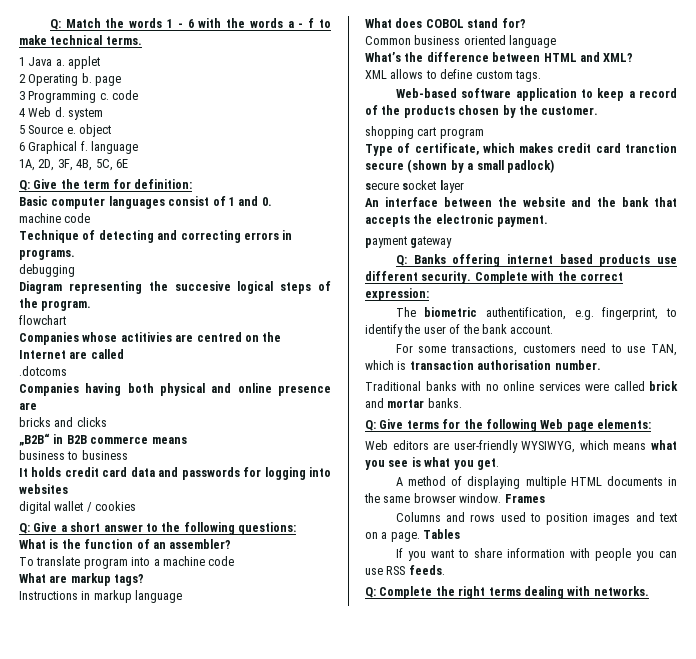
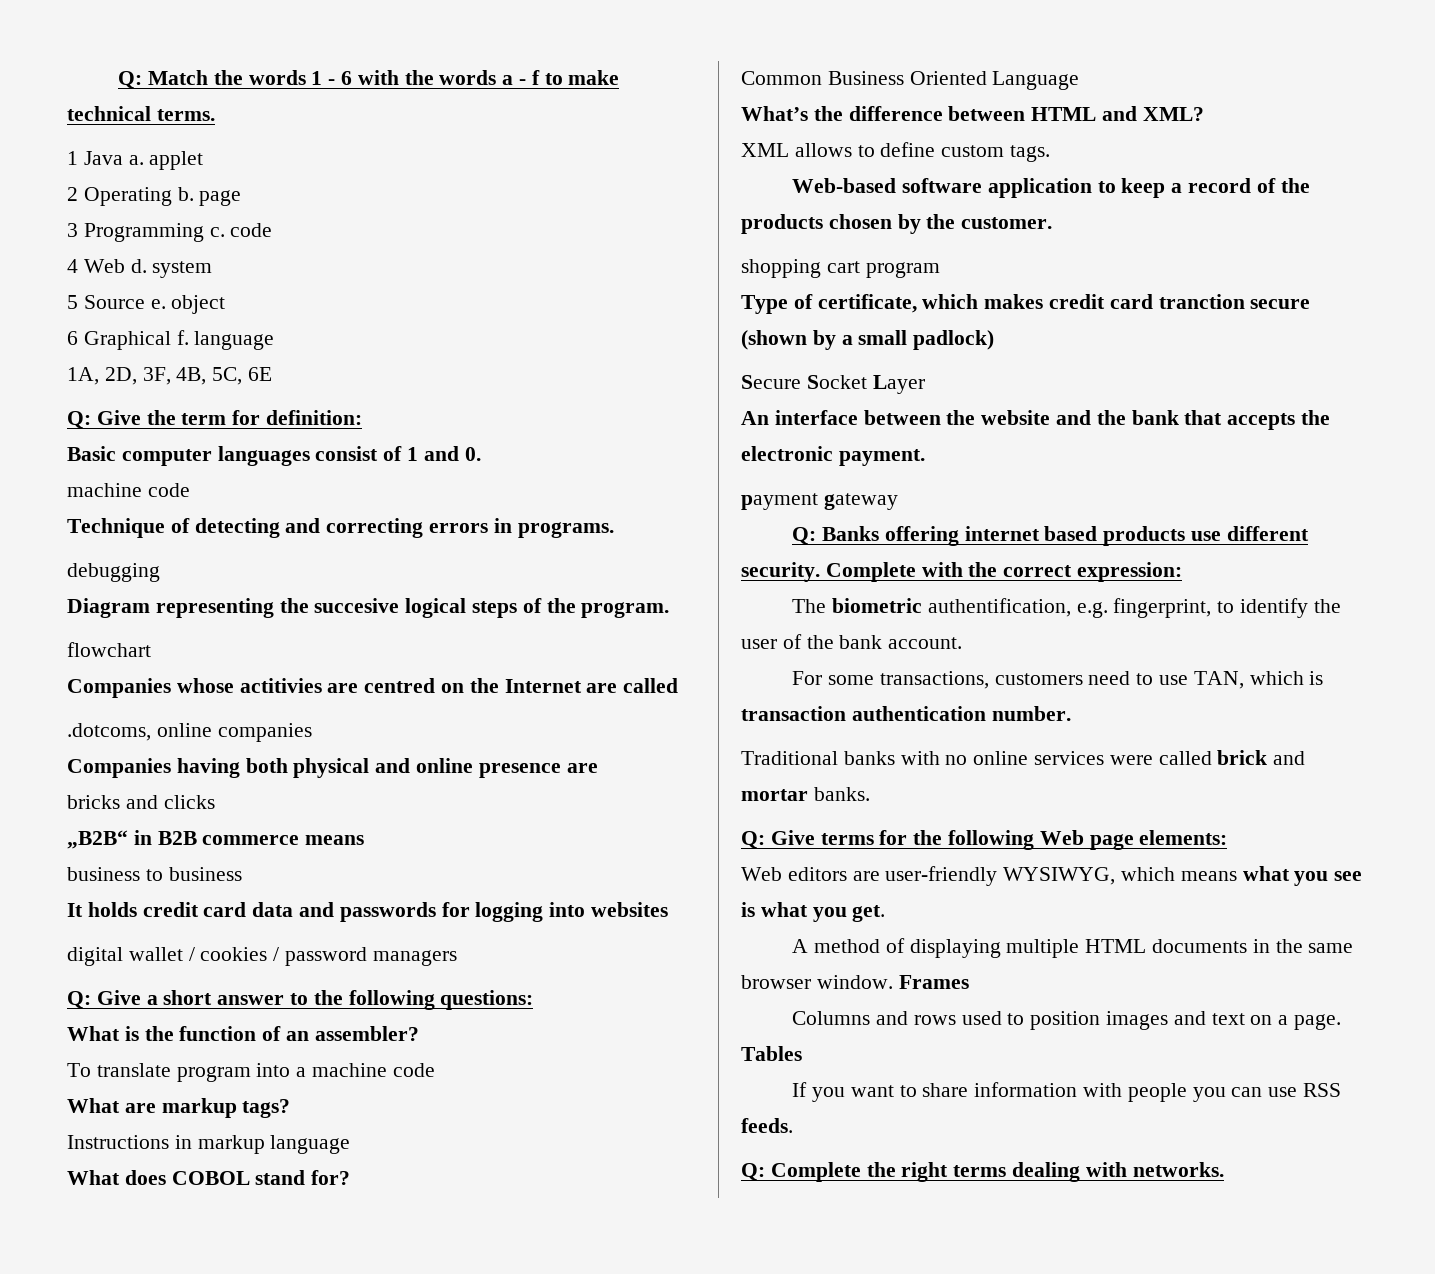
- .dotcoms
+ .dotcoms, online companies
- digital wallet / cookies
+ digital wallet / cookies / password managers
- Common business oriented language
+ Common Business Oriented Language
- secure socket layer
+ Secure Socket Layer
- For some transactions, customers need to use TAN, which is transaction authorisation number.
+ For some transactions, customers need to use TAN, which is transaction authentication number.

